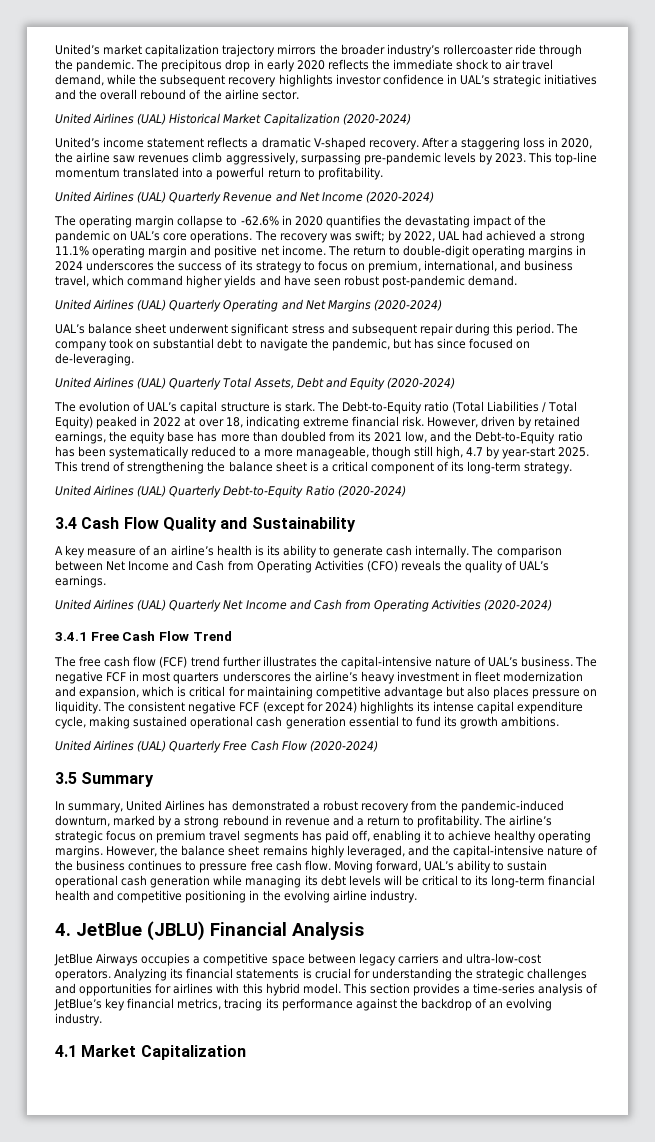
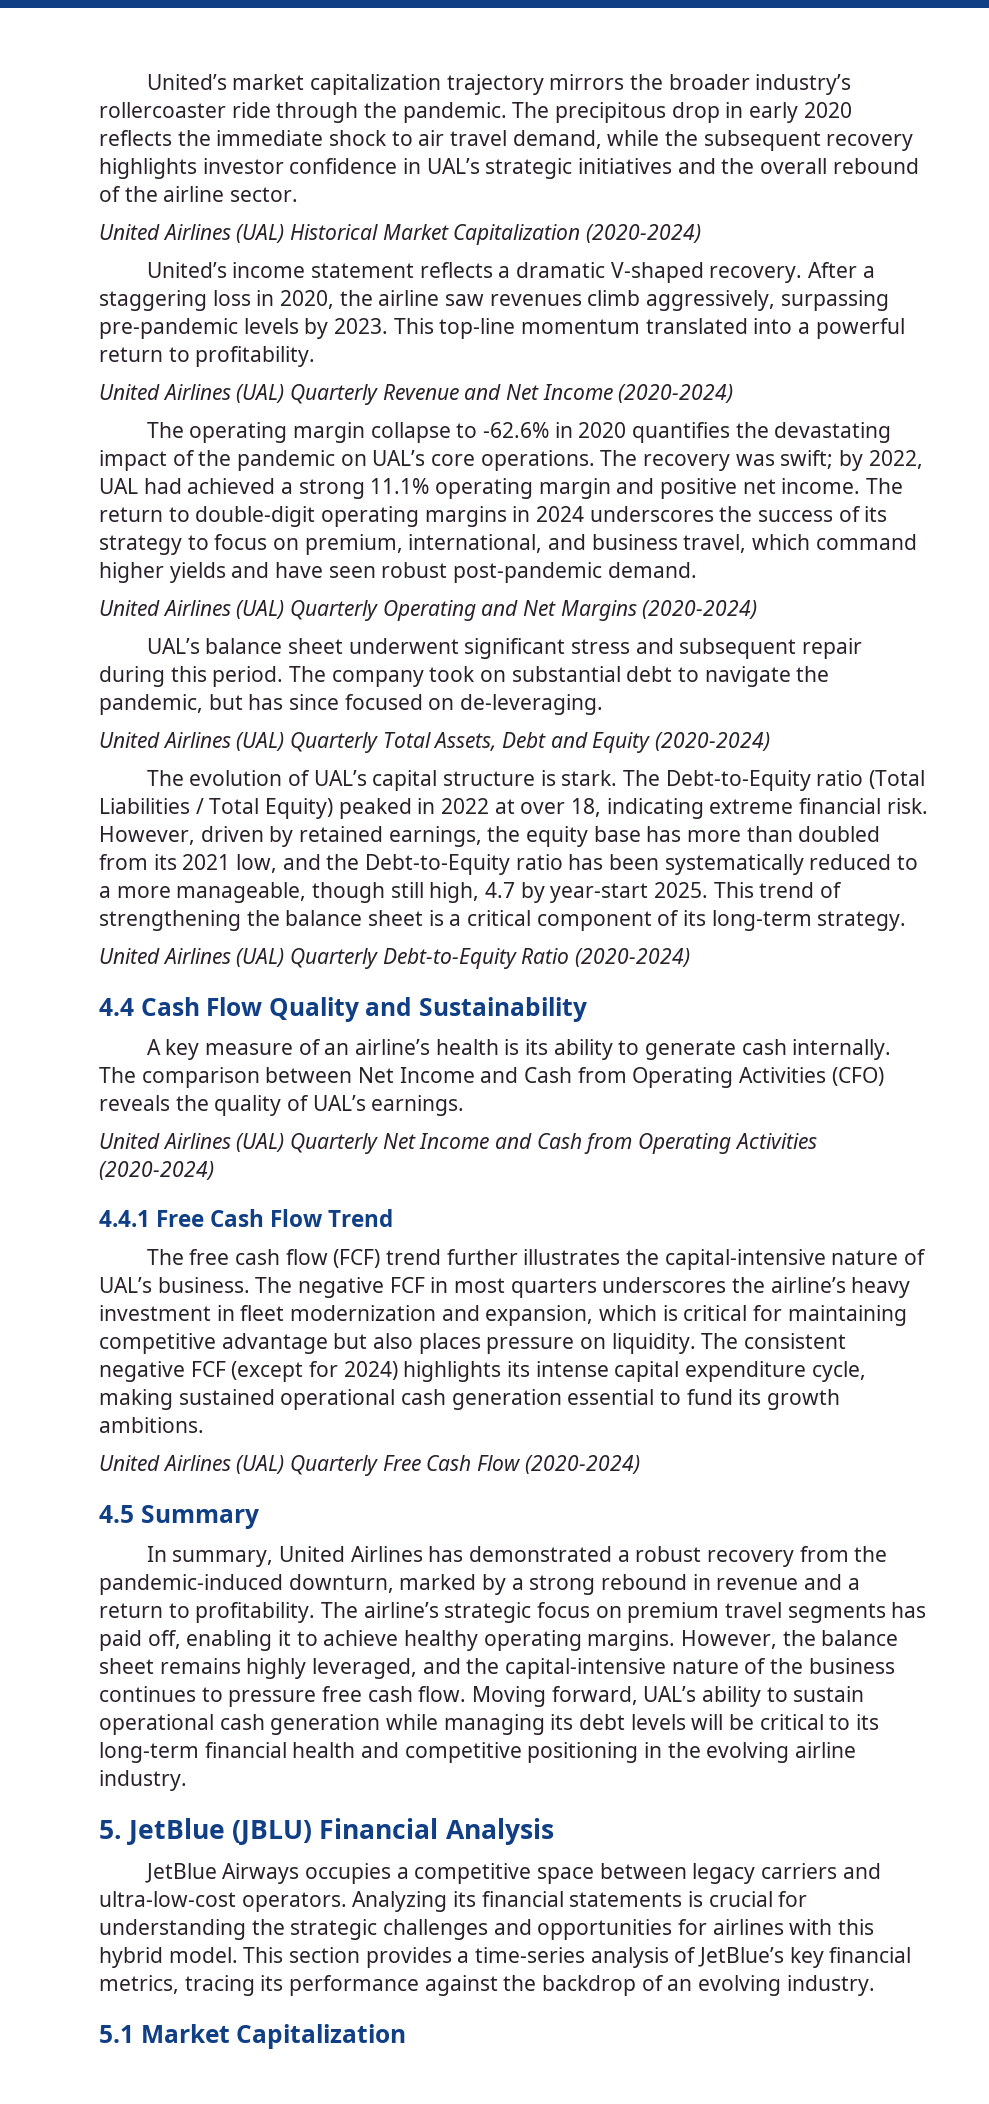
- 3.4 Cash Flow Quality and Sustainability
+ 4.4 Cash Flow Quality and Sustainability
- 3.4.1 Free Cash Flow Trend
+ 4.4.1 Free Cash Flow Trend
- 3.5 Summary
+ 4.5 Summary
- 4. JetBlue (JBLU) Financial Analysis
+ 5. JetBlue (JBLU) Financial Analysis
- 4.1 Market Capitalization
+ 5.1 Market Capitalization

